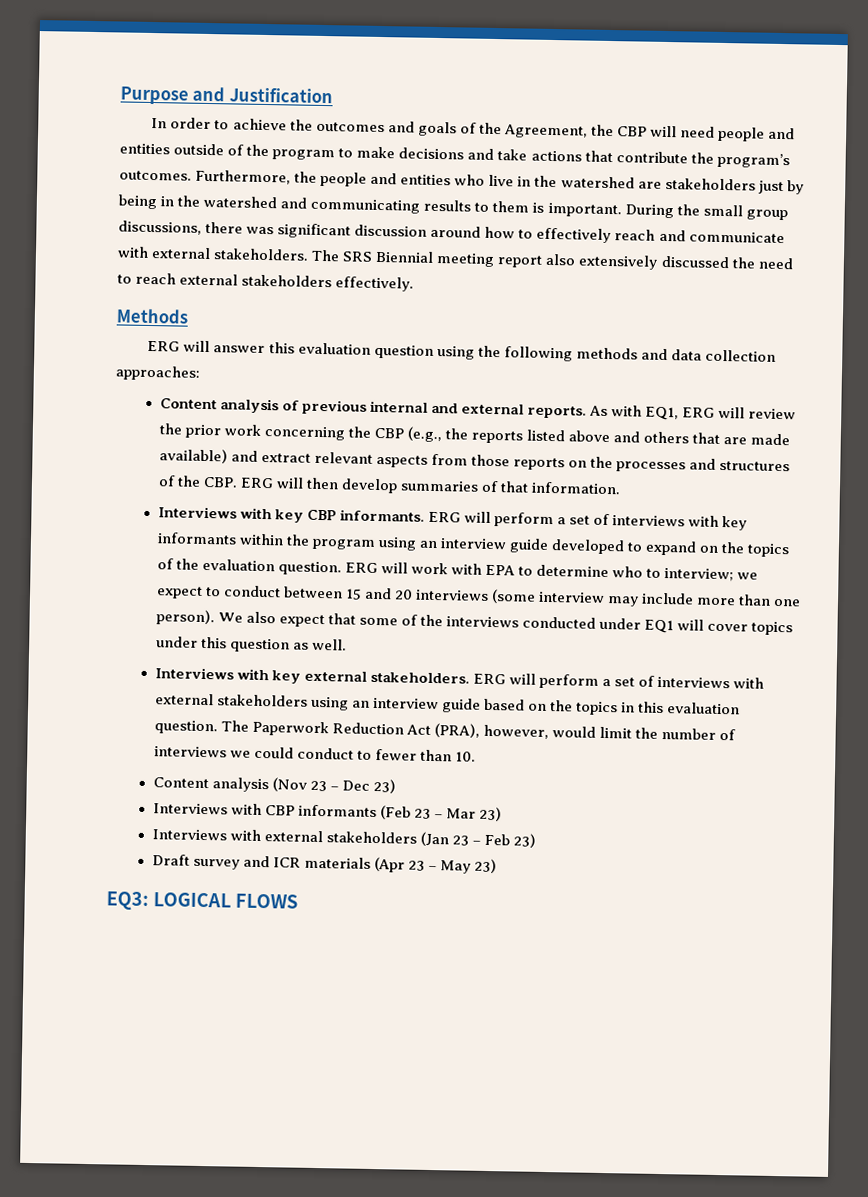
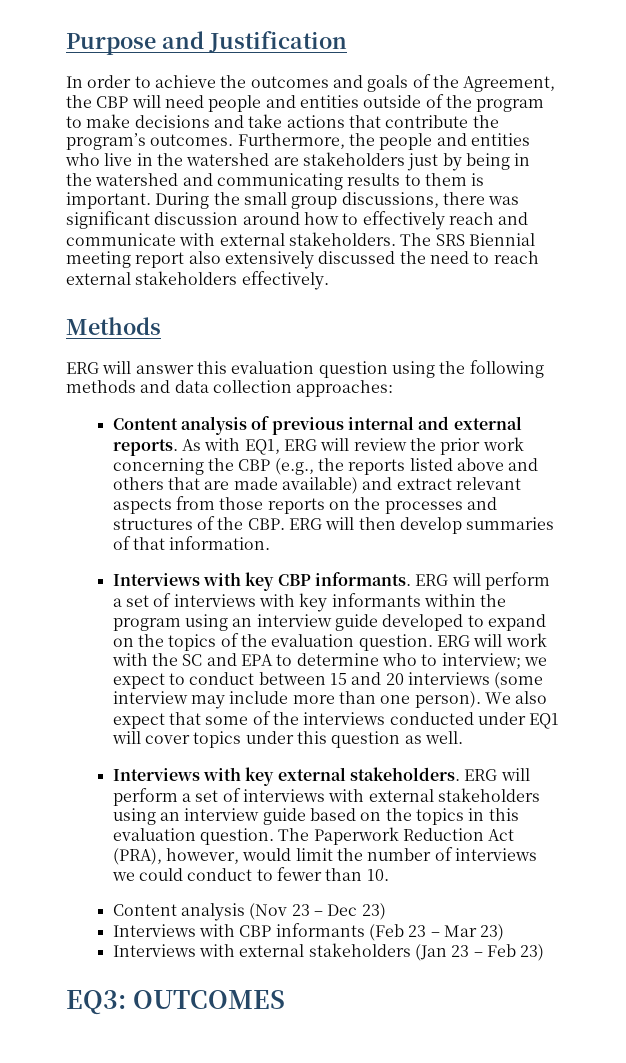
- ERG will work with EPA to determine who to interview; we expect to conduct between 15 and 20 interviews (some interview may include more than one person).
+ ERG will work with the SC and EPA to determine who to interview; we expect to conduct between 15 and 20 interviews (some interview may include more than one person).
- Draft survey and ICR materials (Apr 23 – May 23)
- EQ3: LOGICAL FLOWS
+ EQ3: OUTCOMES

